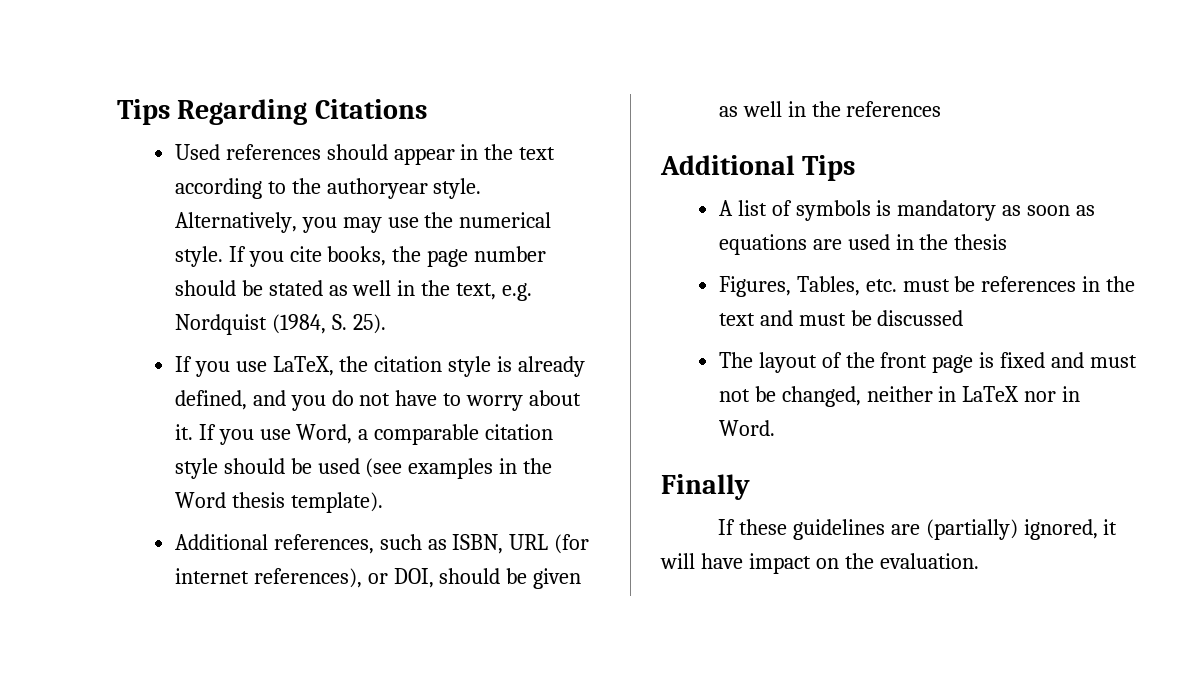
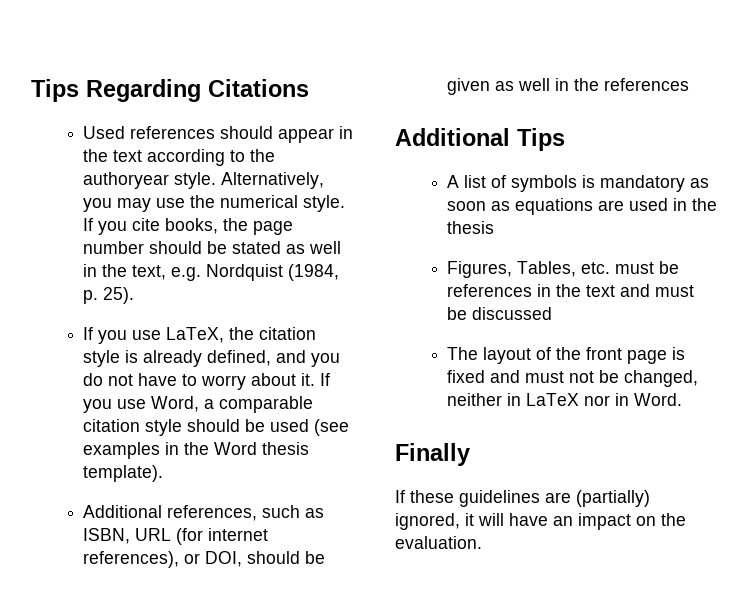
- If you cite books, the page number should be stated as well in the text, e.g. Nordquist (1984, S. 25).
+ If you cite books, the page number should be stated as well in the text, e.g. Nordquist (1984, p. 25).
- If these guidelines are (partially) ignored, it will have impact on the evaluation.
+ If these guidelines are (partially) ignored, it will have an impact on the evaluation.

